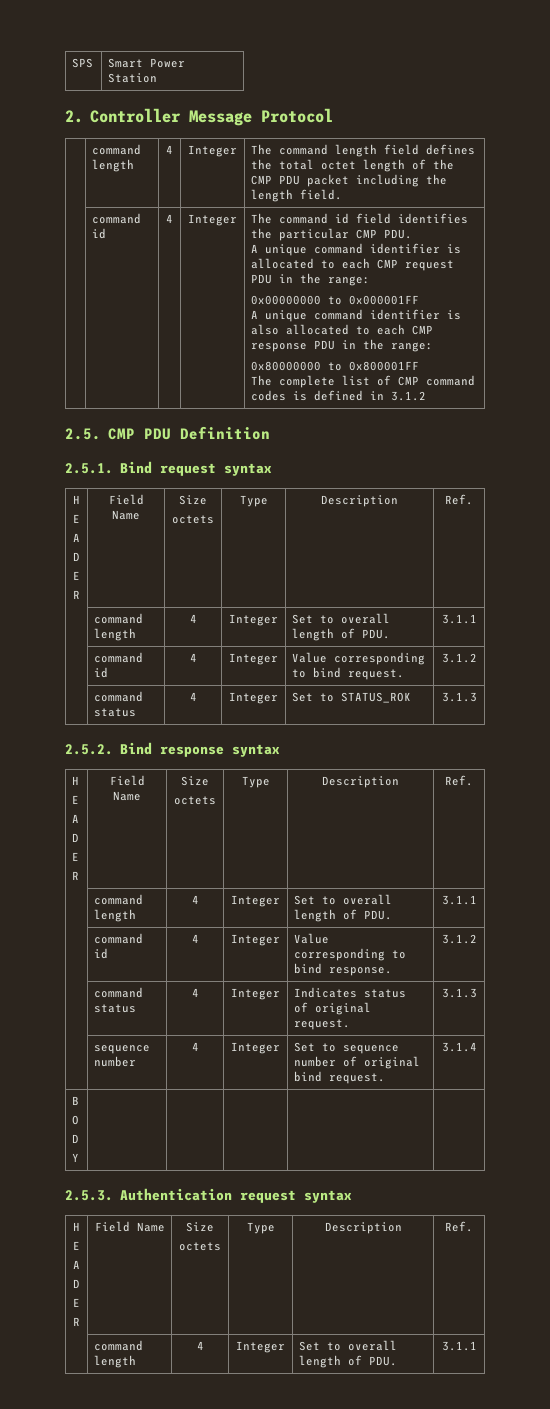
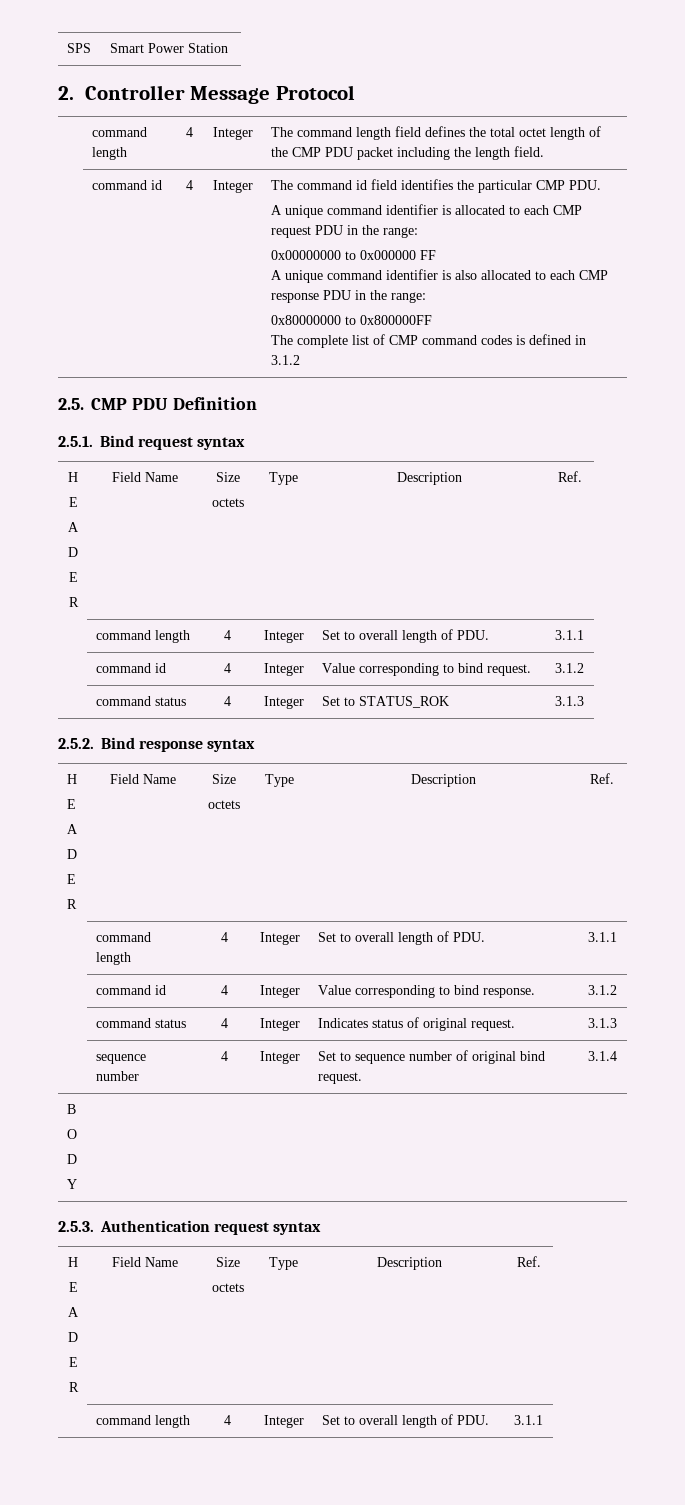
- 0x00000000 to 0x000001FF
+ 0x00000000 to 0x000000 FF
- 0x80000000 to 0x800001FF
+ 0x80000000 to 0x800000FF

